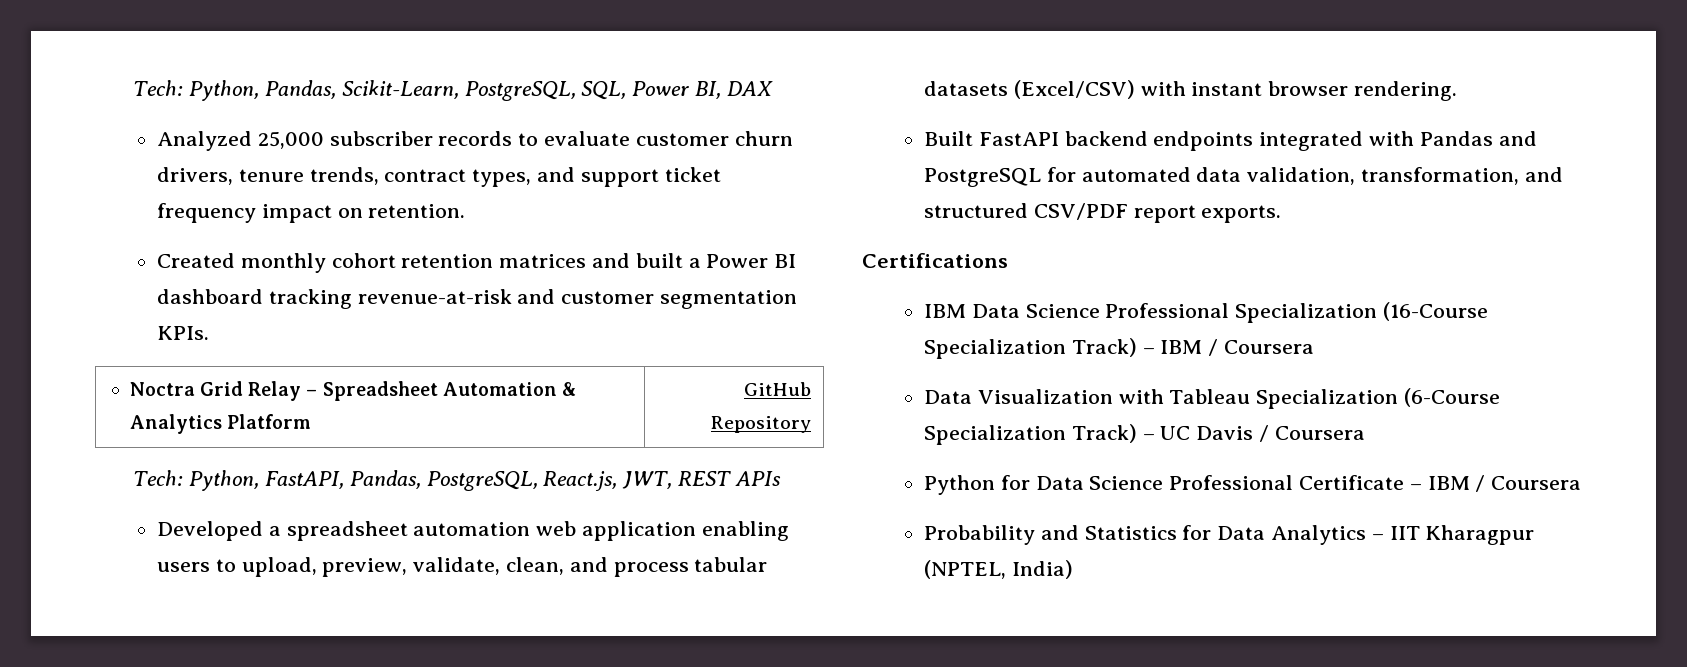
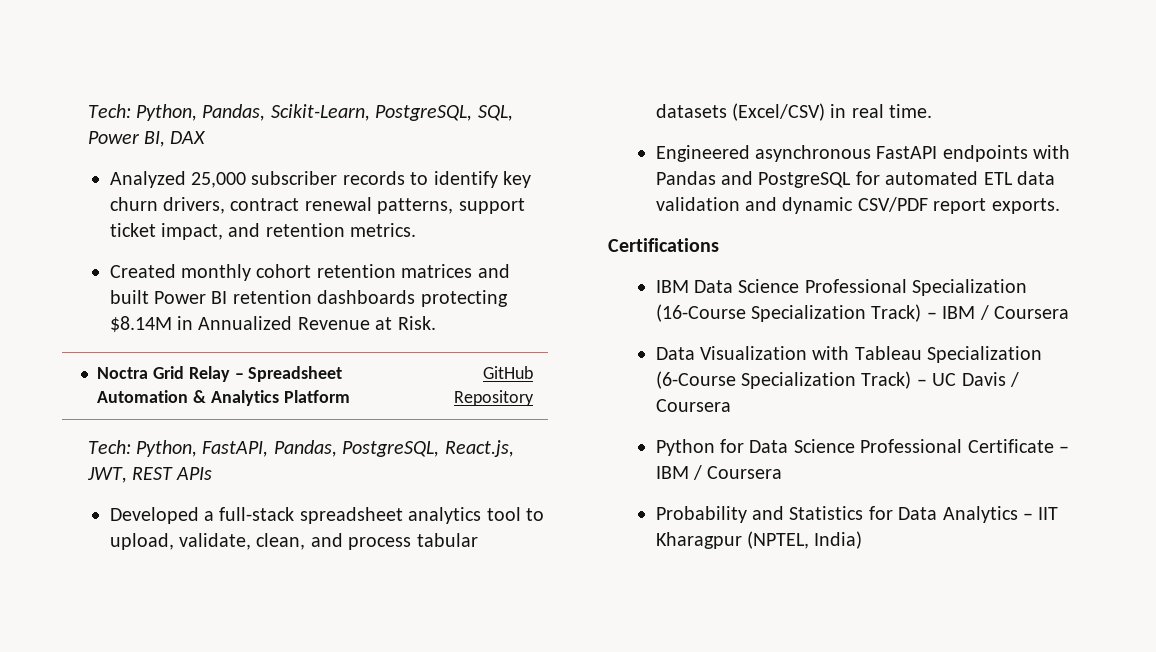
- Analyzed 25,000 subscriber records to evaluate customer churn drivers, tenure trends, contract types, and support ticket frequency impact on retention.
+ Analyzed 25,000 subscriber records to identify key churn drivers, contract renewal patterns, support ticket impact, and retention metrics.
- Created monthly cohort retention matrices and built a Power BI dashboard tracking revenue-at-risk and customer segmentation KPIs.
+ Created monthly cohort retention matrices and built Power BI retention dashboards protecting $8.14M in Annualized Revenue at Risk.
- Developed a spreadsheet automation web application enabling users to upload, preview, validate, clean, and process tabular datasets (Excel/CSV) with instant browser rendering.
- Built FastAPI backend endpoints integrated with Pandas and PostgreSQL for automated data validation, transformation, and structured CSV/PDF report exports.
+ Developed a full-stack spreadsheet analytics tool to upload, validate, clean, and process tabular datasets (Excel/CSV) in real time.
+ Engineered asynchronous FastAPI endpoints with Pandas and PostgreSQL for automated ETL data validation and dynamic CSV/PDF report exports.

